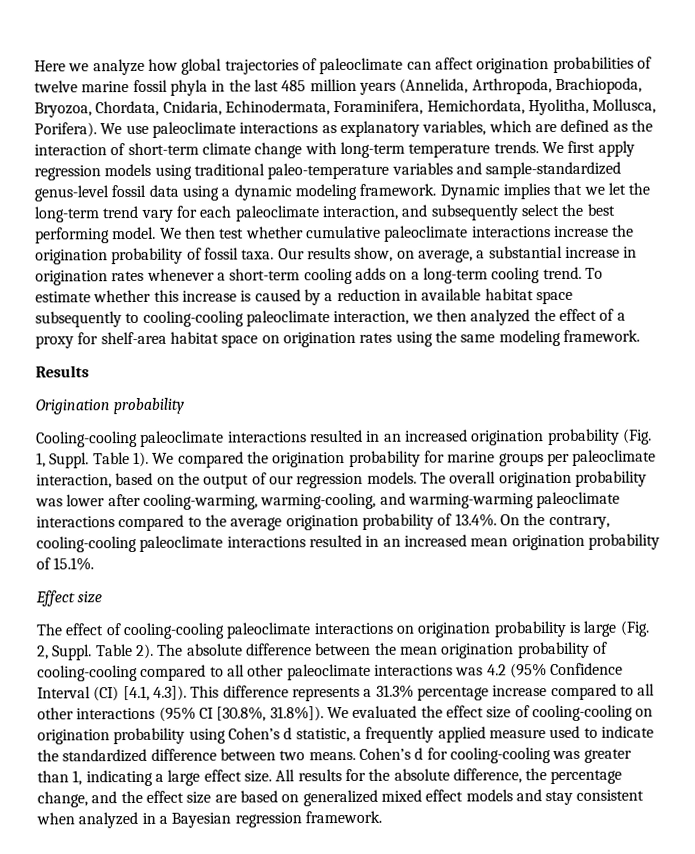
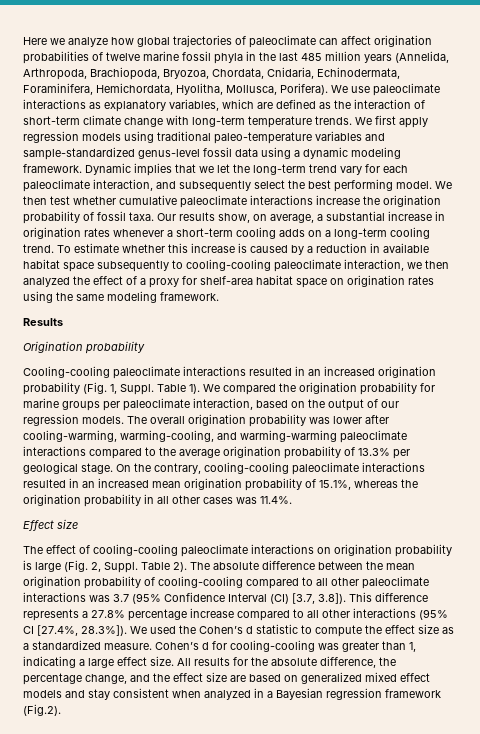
- The overall origination probability was lower after cooling-warming, warming-cooling, and warming-warming paleoclimate interactions compared to the average origination probability of 13.4%. On the contrary, cooling-cooling paleoclimate interactions resulted in an increased mean origination probability of 15.1%.
+ The overall origination probability was lower after cooling-warming, warming-cooling, and warming-warming paleoclimate interactions compared to the average origination probability of 13.3% per geological stage. On the contrary, cooling-cooling paleoclimate interactions resulted in an increased mean origination probability of 15.1%, whereas the origination probability in all other cases was 11.4%.
- The absolute difference between the mean origination probability of cooling-cooling compared to all other paleoclimate interactions was 4.2 (95% Confidence Interval (CI) [4.1, 4.3]). This difference represents a 31.3% percentage increase compared to all other interactions (95% CI [30.8%, 31.8%]). We evaluated the effect size of cooling-cooling on origination probability using Cohen’s d statistic, a frequently applied measure used to indicate the standardized difference between two means.
+ The absolute difference between the mean origination probability of cooling-cooling compared to all other paleoclimate interactions was 3.7 (95% Confidence Interval (CI) [3.7, 3.8]). This difference represents a 27.8% percentage increase compared to all other interactions (95% CI [27.4%, 28.3%]). We used the Cohen’s d statistic to compute the effect size as a standardized measure.
- All results for the absolute difference, the percentage change, and the effect size are based on generalized mixed effect models and stay consistent when analyzed in a Bayesian regression framework.
+ All results for the absolute difference, the percentage change, and the effect size are based on generalized mixed effect models and stay consistent when analyzed in a Bayesian regression framework (Fig.2).

